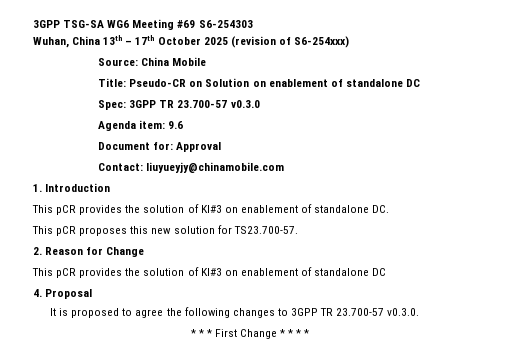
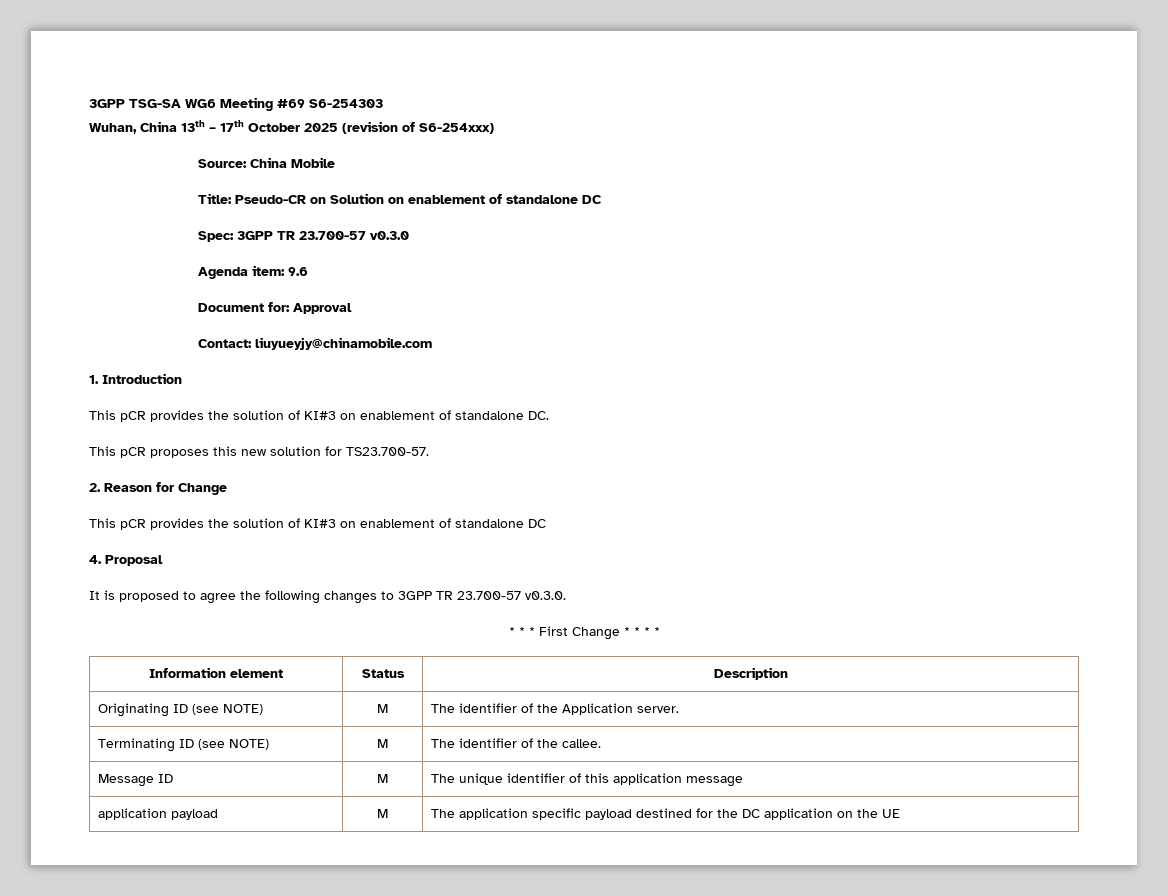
+ Information element | Status | Description
+ Originating ID (see NOTE) | M | The identifier of the Application server.
+ Terminating ID (see NOTE) | M | The identifier of the callee.
+ Message ID | M | The unique identifier of this application message
+ application payload | M | The application specific payload destined for the DC application on the UE

